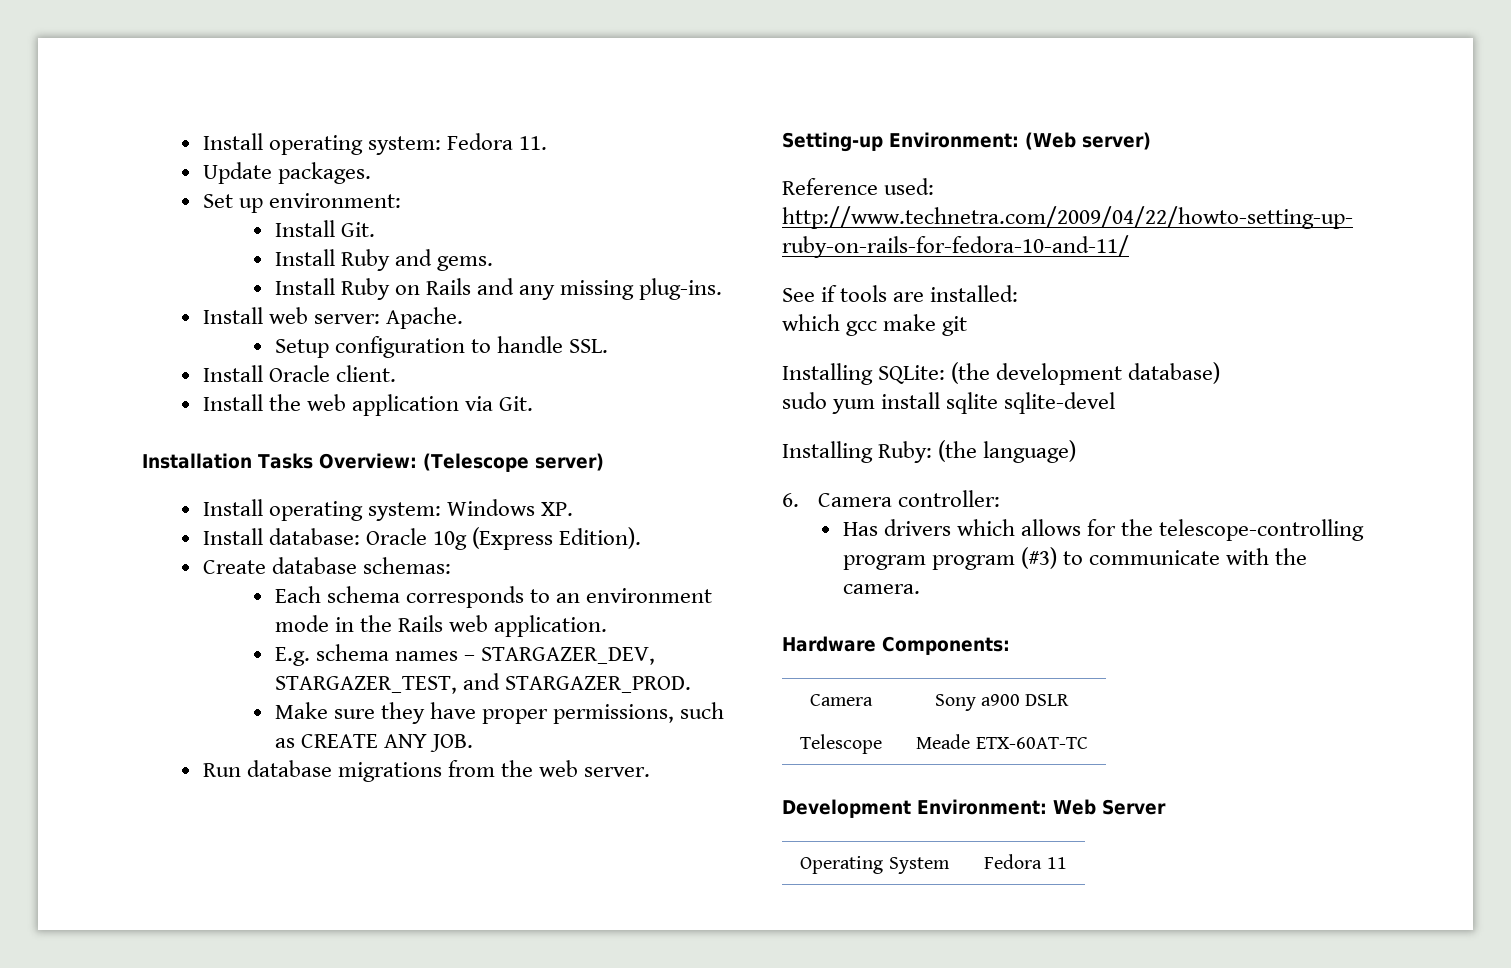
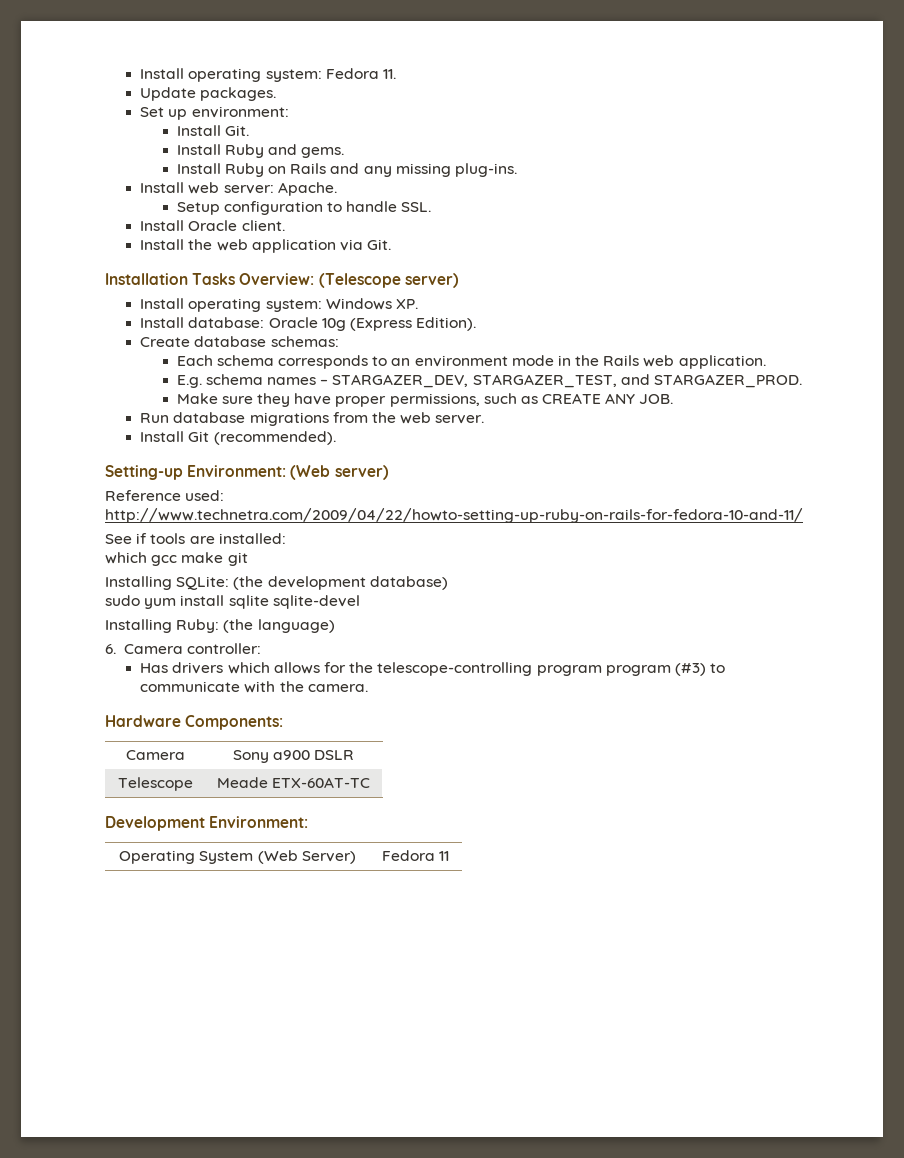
+ Install Git (recommended).
- Development Environment: Web Server
+ Development Environment:
- Operating System | Fedora 11
+ Operating System (Web Server) | Fedora 11

